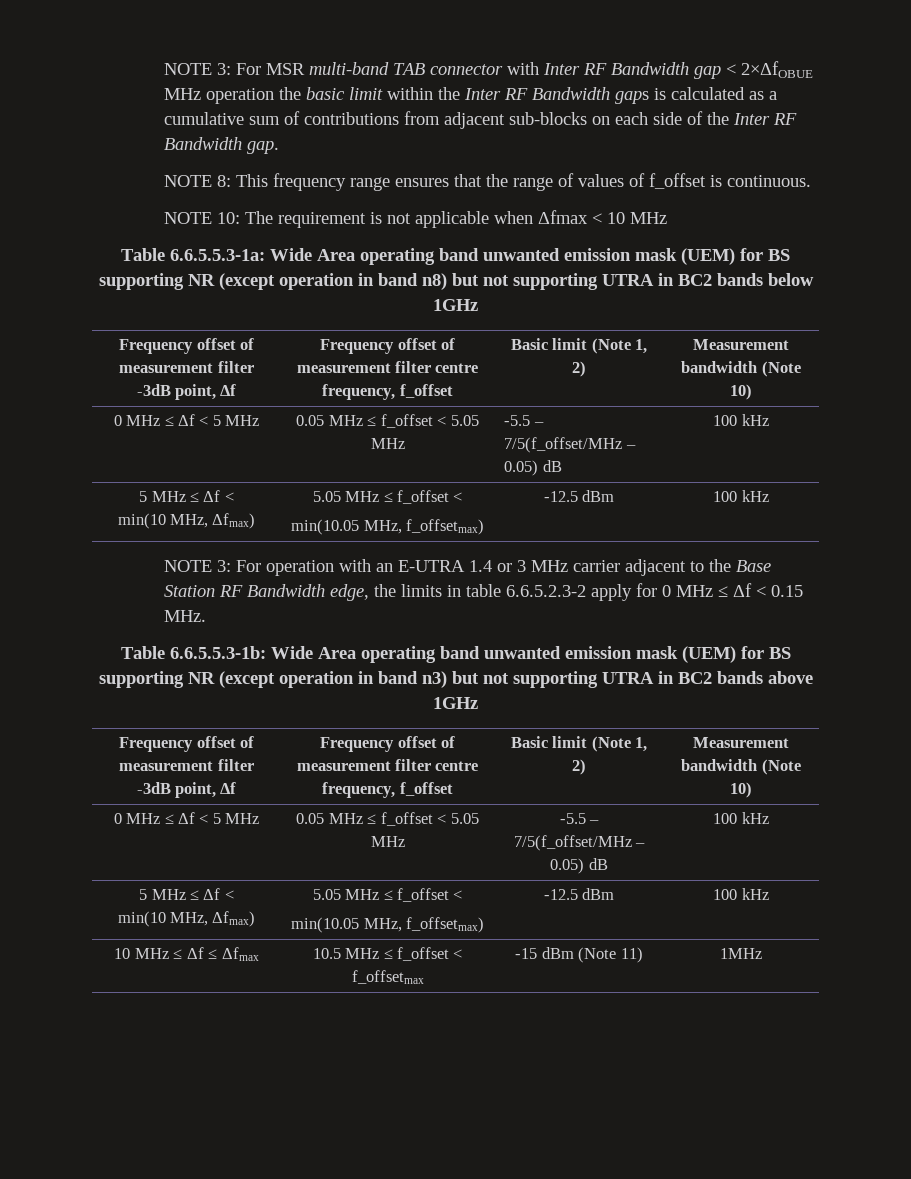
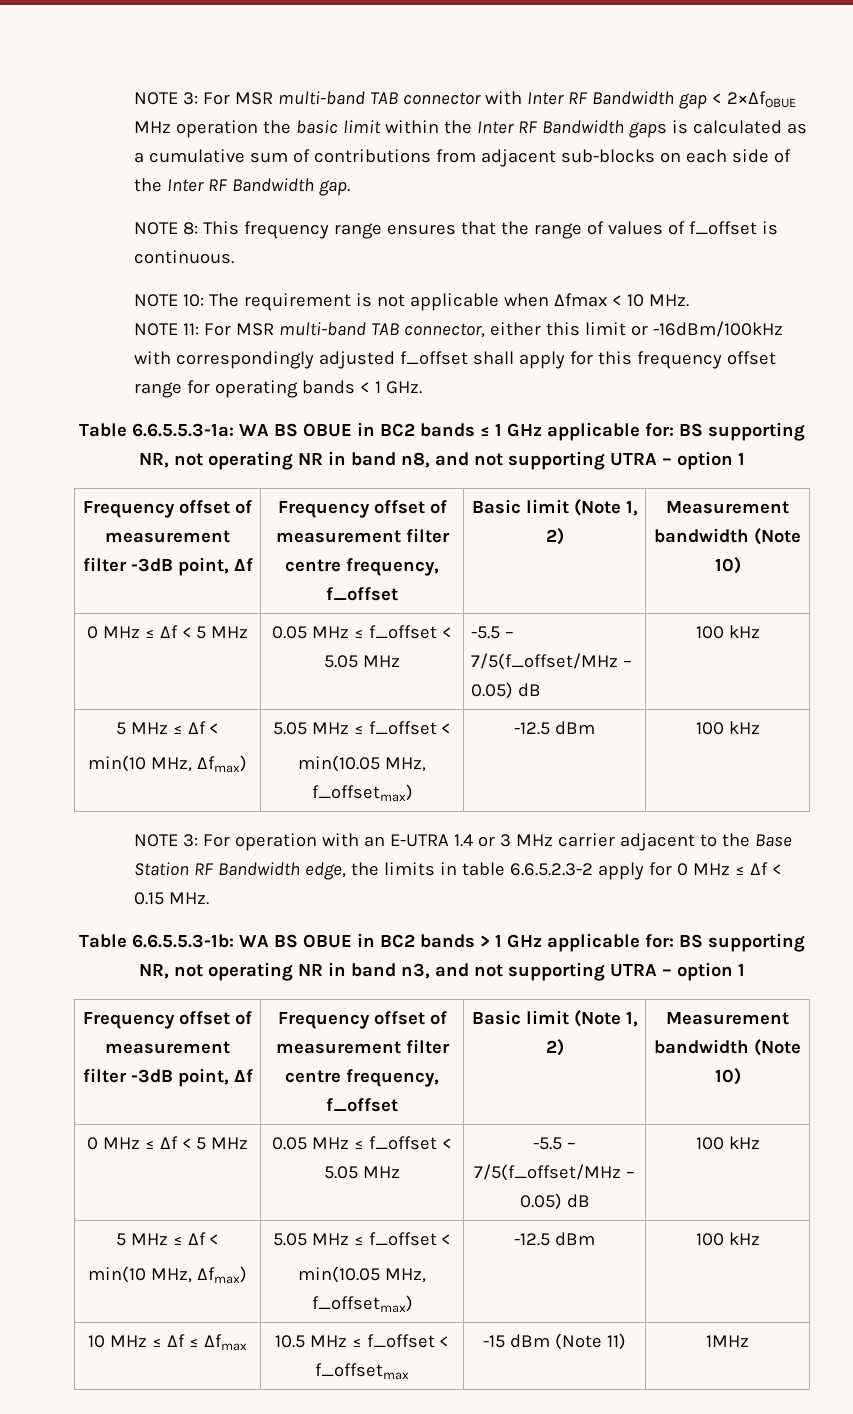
- NOTE 10: The requirement is not applicable when Δfmax < 10 MHz
- Table 6.6.5.5.3-1a: Wide Area operating band unwanted emission mask (UEM) for BS supporting NR (except operation in band n8) but not supporting UTRA in BC2 bands below 1GHz
+ NOTE 10: The requirement is not applicable when Δfmax < 10 MHz.
+ NOTE 11: For MSR multi-band TAB connector, either this limit or -16dBm/100kHz with correspondingly adjusted f_offset shall apply for this frequency offset range for operating bands < 1 GHz.
+ Table 6.6.5.5.3-1a: WA BS OBUE in BC2 bands ≤ 1 GHz applicable for: BS supporting NR, not operating NR in band n8, and not supporting UTRA – option 1
- Table 6.6.5.5.3-1b: Wide Area operating band unwanted emission mask (UEM) for BS supporting NR (except operation in band n3) but not supporting UTRA in BC2 bands above 1GHz
+ Table 6.6.5.5.3-1b: WA BS OBUE in BC2 bands > 1 GHz applicable for: BS supporting NR, not operating NR in band n3, and not supporting UTRA – option 1

